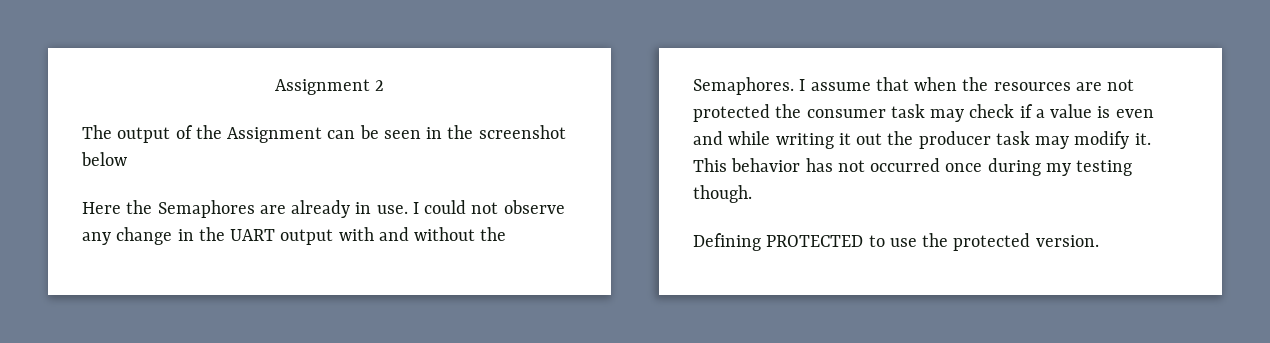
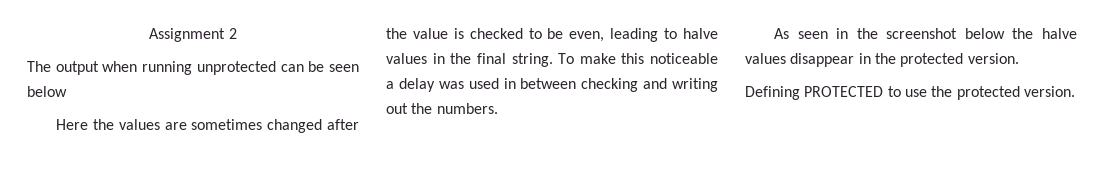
- The output of the Assignment can be seen in the screenshot below
- Here the Semaphores are already in use. I could not observe any change in the UART output with and without the Semaphores. I assume that when the resources are not protected the consumer task may check if a value is even and while writing it out the producer task may modify it. This behavior has not occurred once during my testing though.
+ The output when running unprotected can be seen below
+ Here the values are sometimes changed after the value is checked to be even, leading to halve values in the final string. To make this noticeable a delay was used in between checking and writing out the numbers.
+ As seen in the screenshot below the halve values disappear in the protected version.

